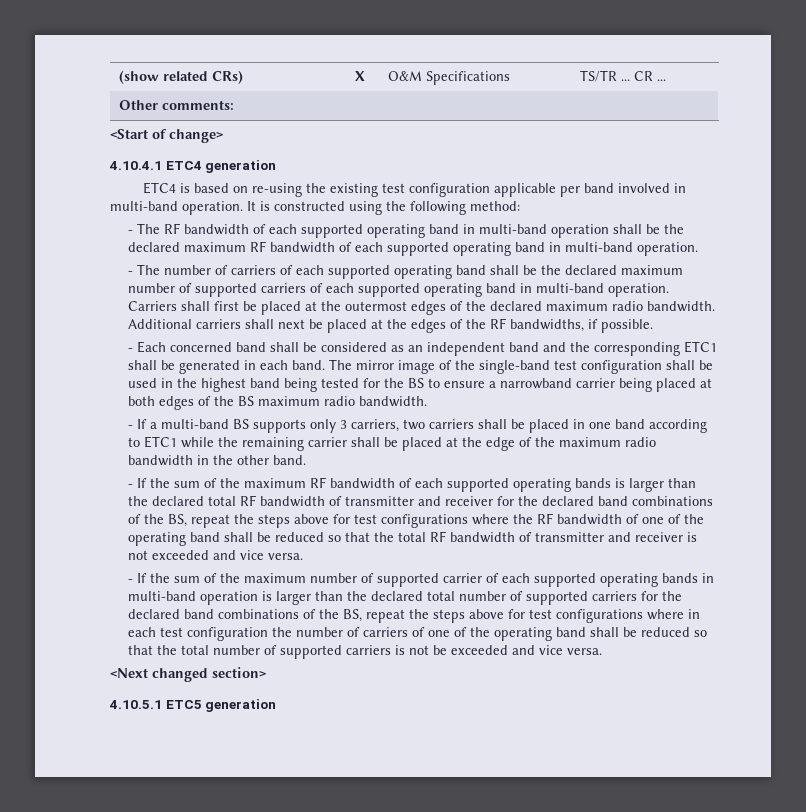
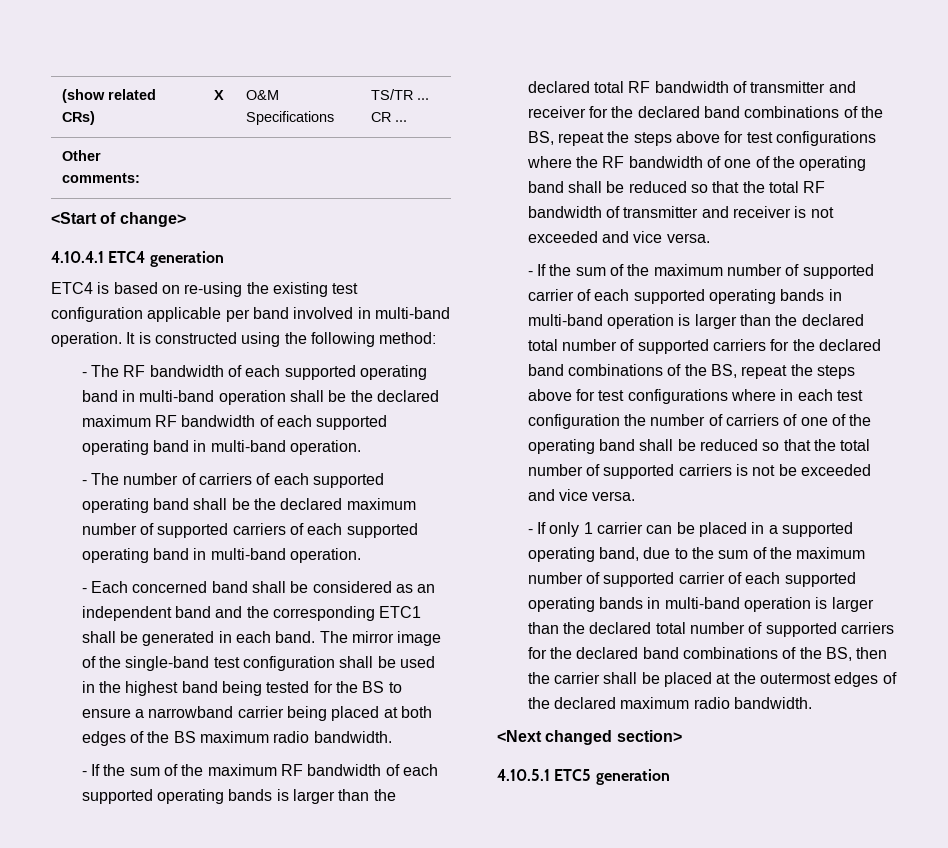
- Carriers shall first be placed at the outermost edges of the declared maximum radio bandwidth. Additional carriers shall next be placed at the edges of the RF bandwidths, if possible.
- - If a multi-band BS supports only 3 carriers, two carriers shall be placed in one band according to ETC1 while the remaining carrier shall be placed at the edge of the maximum radio bandwidth in the other band.
+ - If only 1 carrier can be placed in a supported operating band, due to the sum of the maximum number of supported carrier of each supported operating bands in multi-band operation is larger than the declared total number of supported carriers for the declared band combinations of the BS, then the carrier shall be placed at the outermost edges of the declared maximum radio bandwidth.

